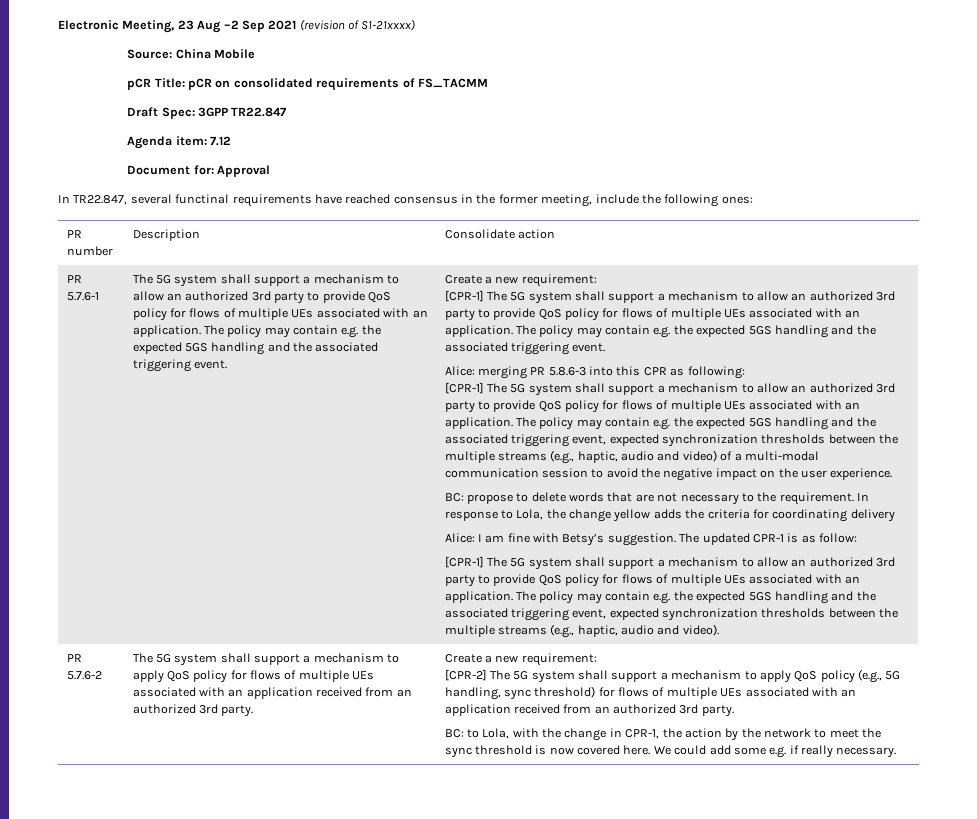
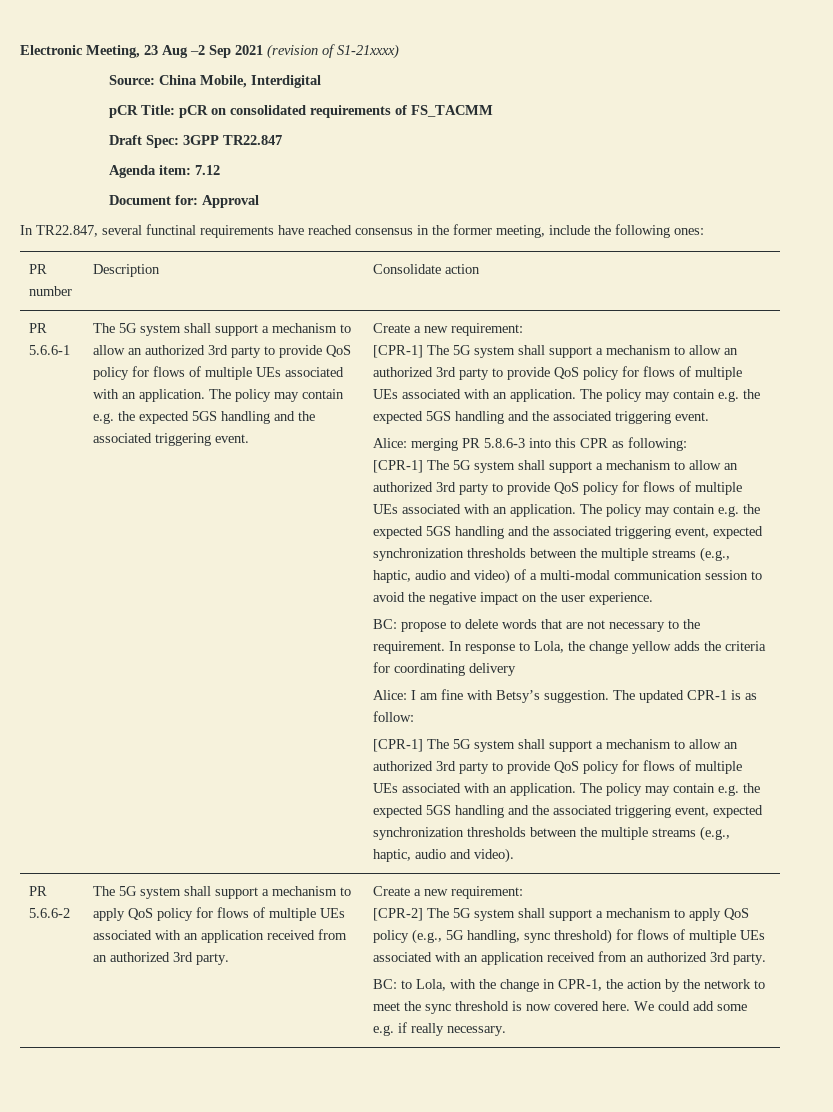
- Source: China Mobile
+ Source: China Mobile, Interdigital
- PR 5.7.6-1
+ PR 5.6.6-1
- PR 5.7.6-2
+ PR 5.6.6-2

